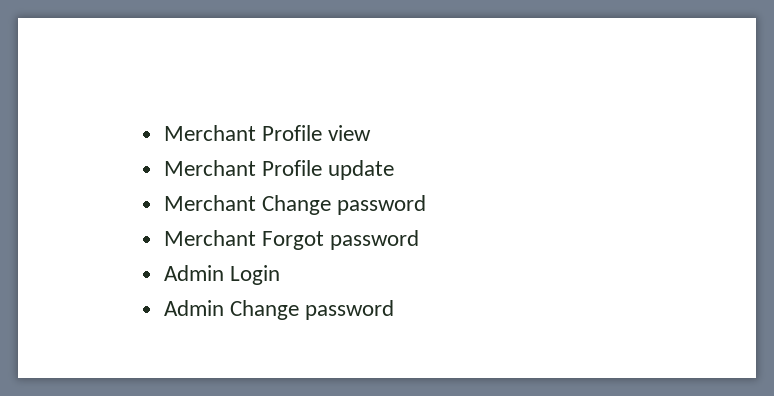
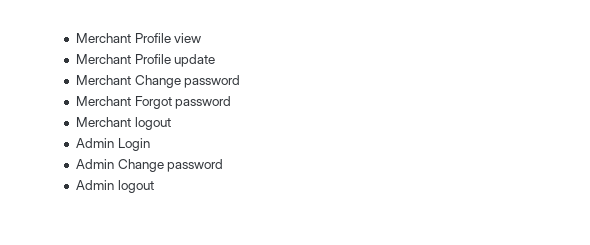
+ Merchant logout
+ Admin logout

